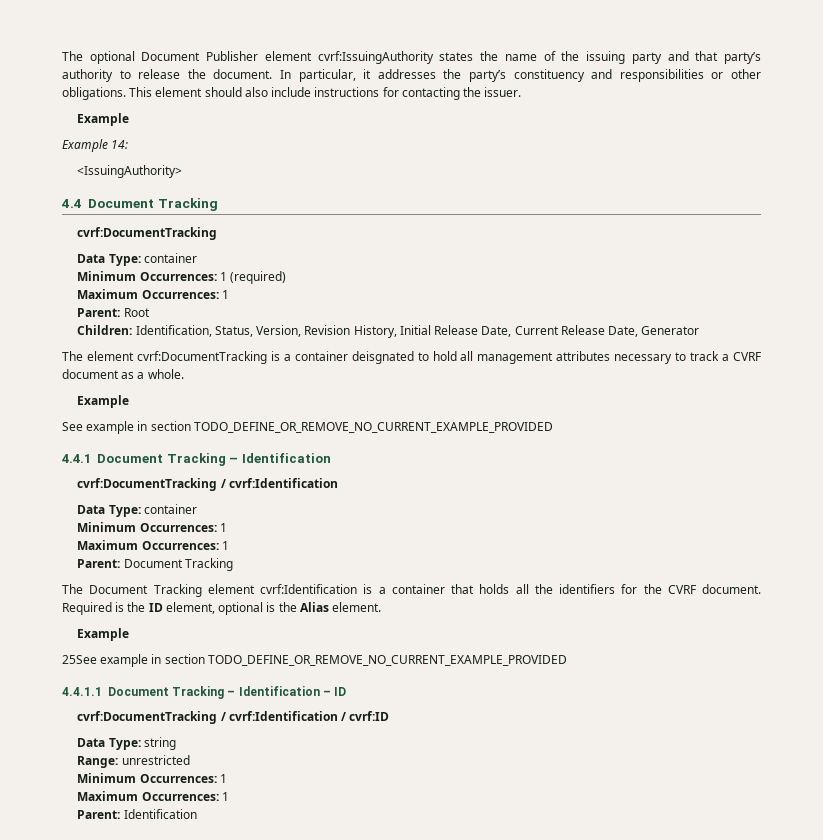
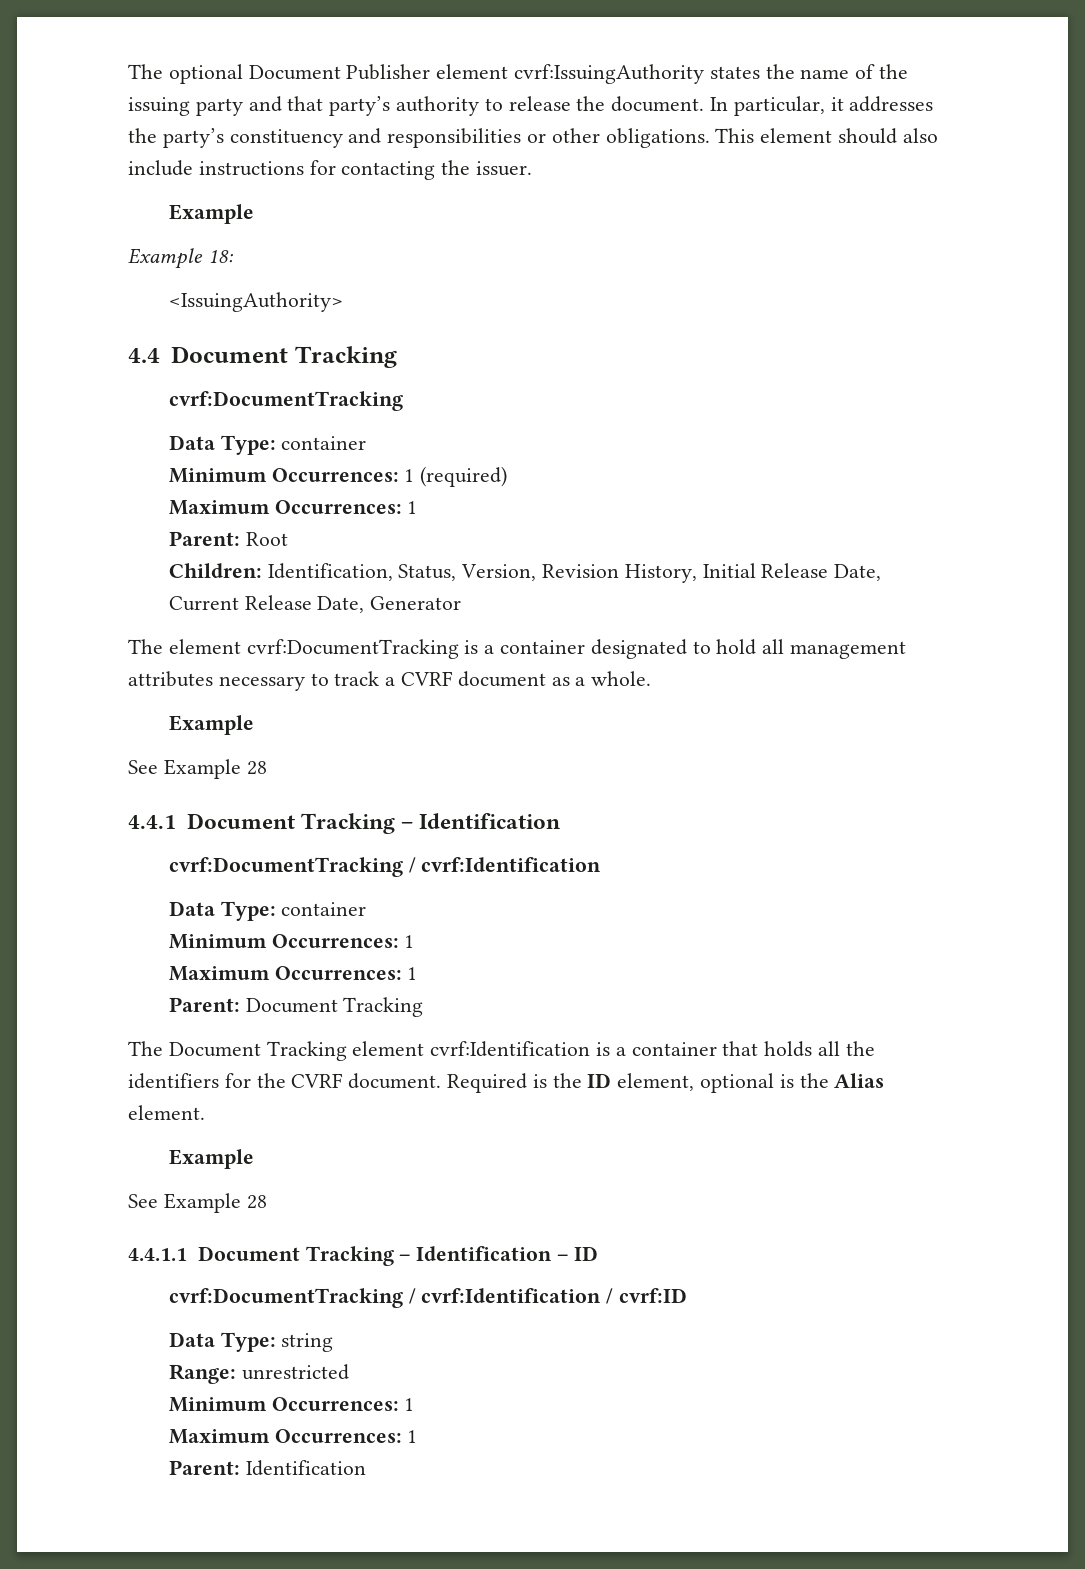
- Example 14:
+ Example 18:
- The element cvrf:DocumentTracking is a container deisgnated to hold all management attributes necessary to track a CVRF document as a whole.
+ The element cvrf:DocumentTracking is a container designated to hold all management attributes necessary to track a CVRF document as a whole.
  Example
- See example in section TODO_DEFINE_OR_REMOVE_NO_CURRENT_EXAMPLE_PROVIDED
+ See Example 28
  Required is the ID element, optional is the Alias element.
  Example
- 25See example in section TODO_DEFINE_OR_REMOVE_NO_CURRENT_EXAMPLE_PROVIDED
+ See Example 28

